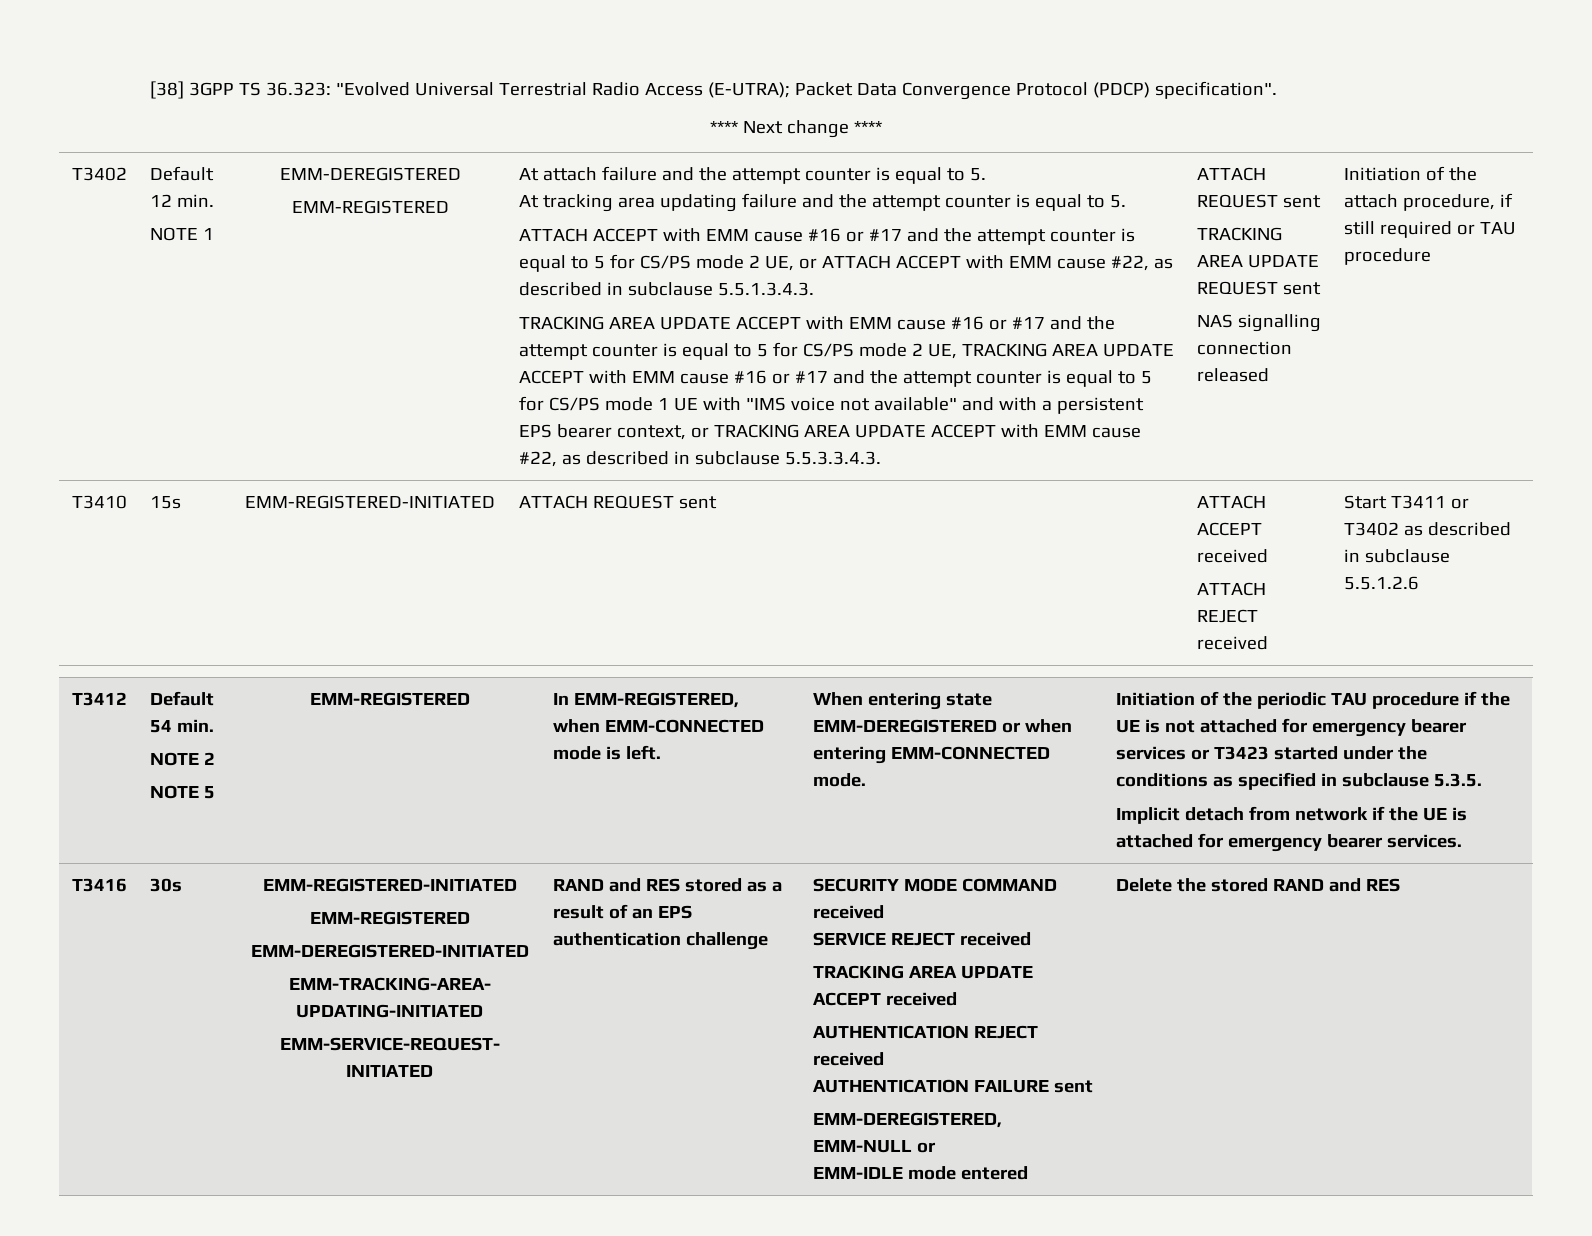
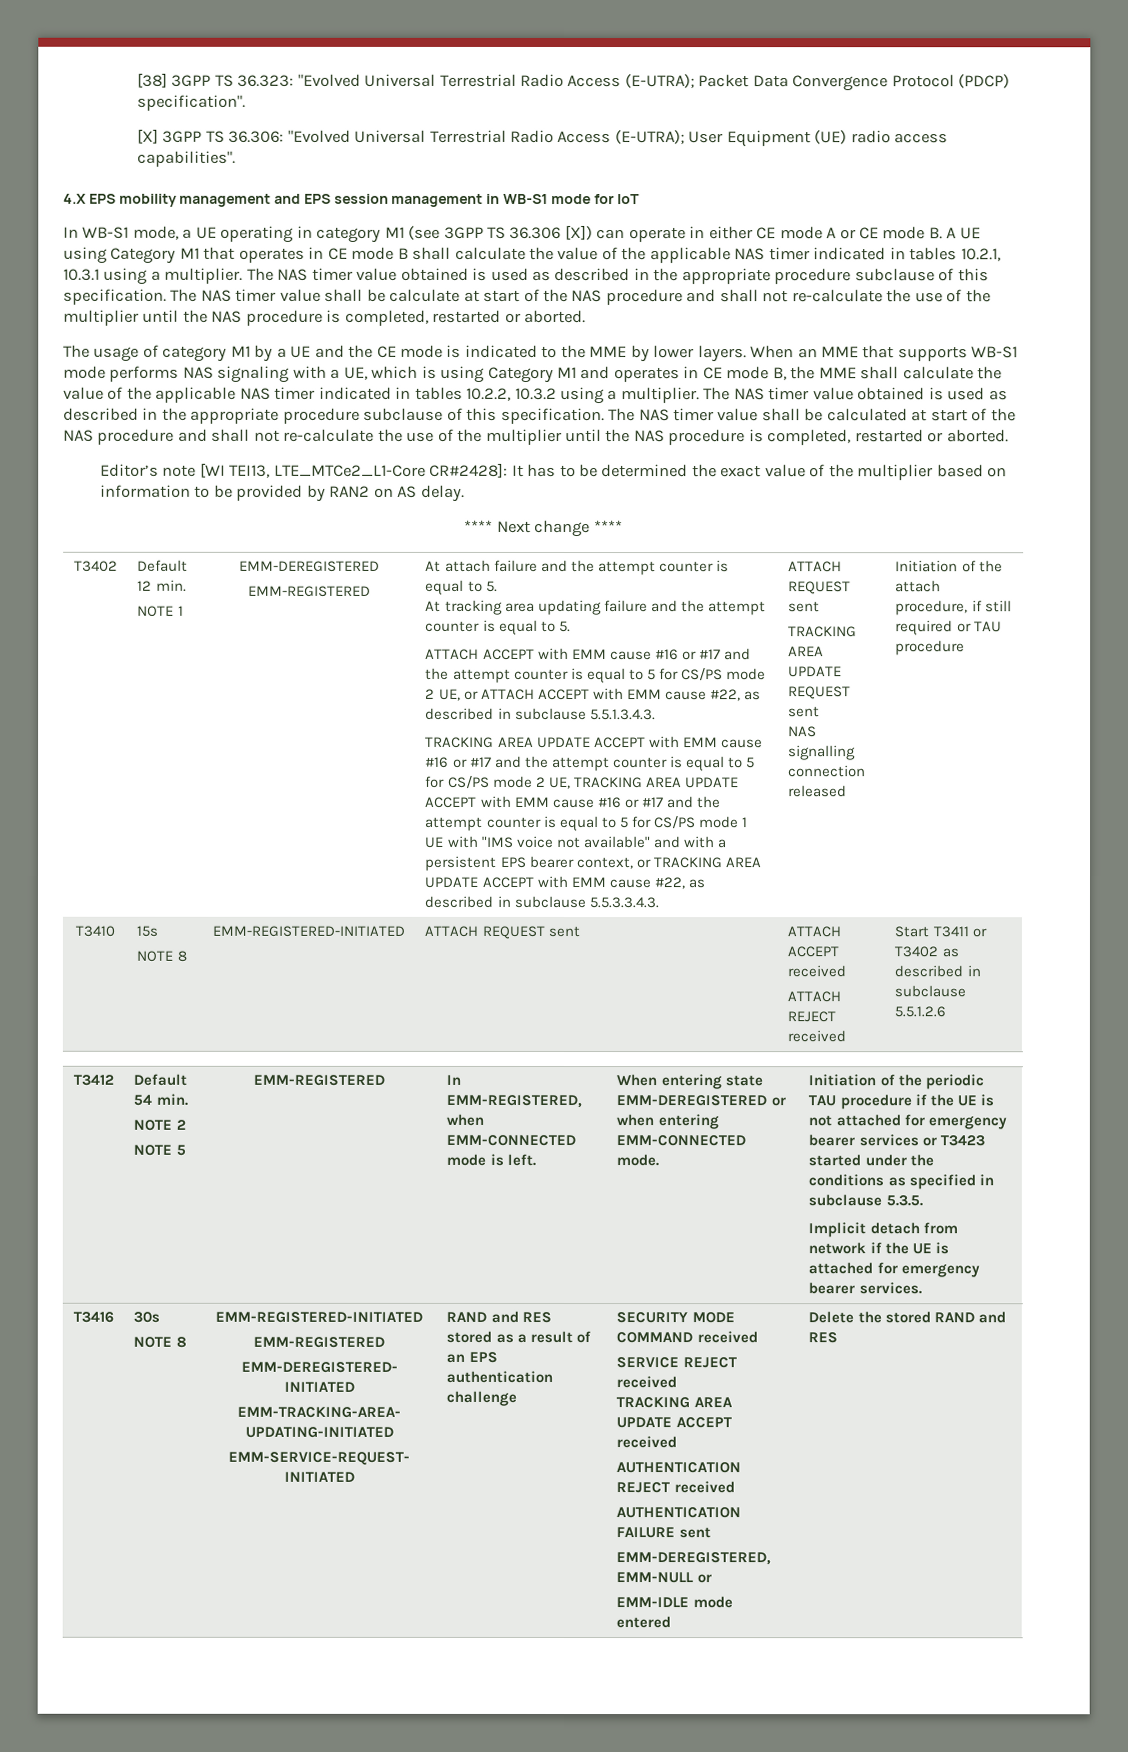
+ [X] 3GPP TS 36.306: "Evolved Universal Terrestrial Radio Access (E-UTRA); User Equipment (UE) radio access capabilities".
+ 4.X EPS mobility management and EPS session management in WB-S1 mode for IoT
+ In WB-S1 mode, a UE operating in category M1 (see 3GPP TS 36.306 [X]) can operate in either CE mode A or CE mode B. A UE using Category M1 that operates in CE mode B shall calculate the value of the applicable NAS timer indicated in tables 10.2.1, 10.3.1 using a multiplier. The NAS timer value obtained is used as described in the appropriate procedure subclause of this specification. The NAS timer value shall be calculate at start of the NAS procedure and shall not re-calculate the use of the multiplier until the NAS procedure is completed, restarted or aborted.
+ The usage of category M1 by a UE and the CE mode is indicated to the MME by lower layers. When an MME that supports WB-S1 mode performs NAS signaling with a UE, which is using Category M1 and operates in CE mode B, the MME shall calculate the value of the applicable NAS timer indicated in tables 10.2.2, 10.3.2 using a multiplier. The NAS timer value obtained is used as described in the appropriate procedure subclause of this specification. The NAS timer value shall be calculated at start of the NAS procedure and shall not re-calculate the use of the multiplier until the NAS procedure is completed, restarted or aborted.
+ Editor’s note [WI TEI13, LTE_MTCe2_L1-Core CR#2428]: It has to be determined the exact value of the multiplier based on information to be provided by RAN2 on AS delay.
- T3410 | 15s | EMM-REGISTERED-INITIATED | ATTACH REQUEST sent | ATTACH ACCEPT received
+ T3410 | 15s
+ NOTE 8 | EMM-REGISTERED-INITIATED | ATTACH REQUEST sent | ATTACH ACCEPT received
  30s
+ NOTE 8

